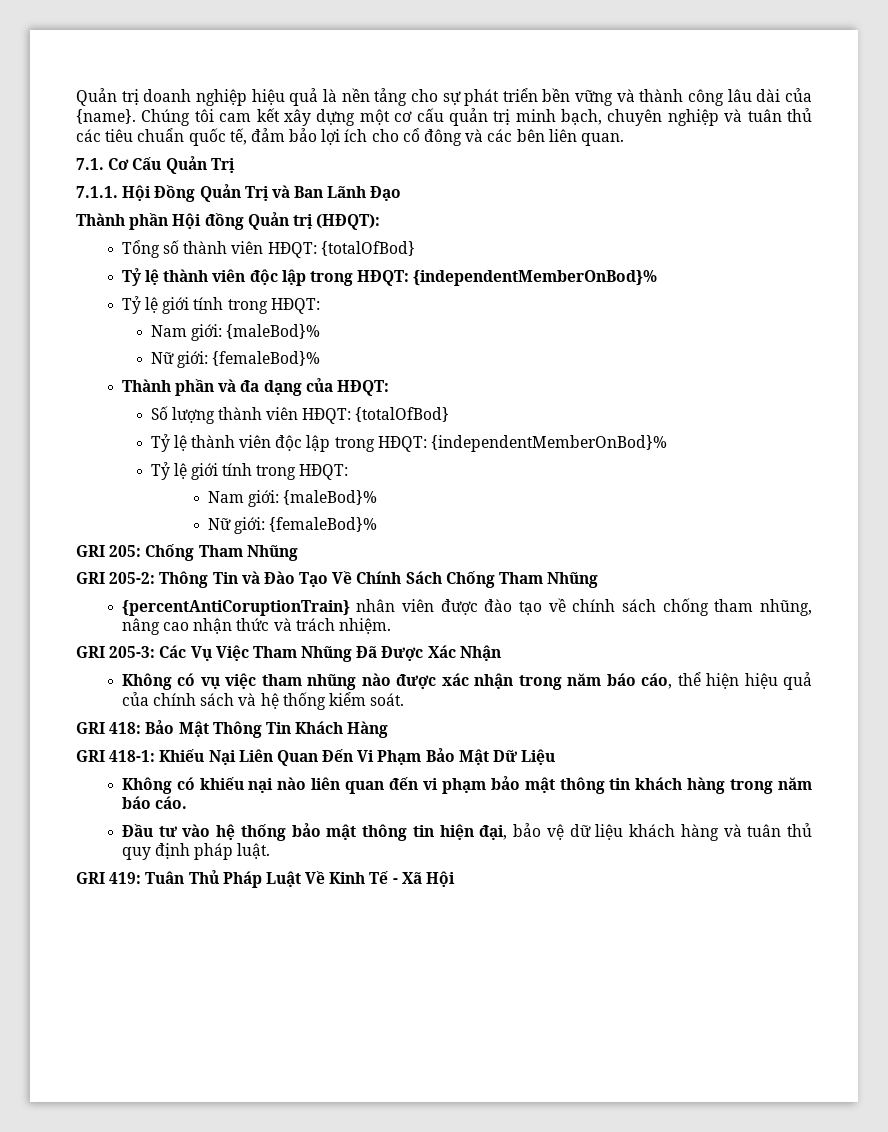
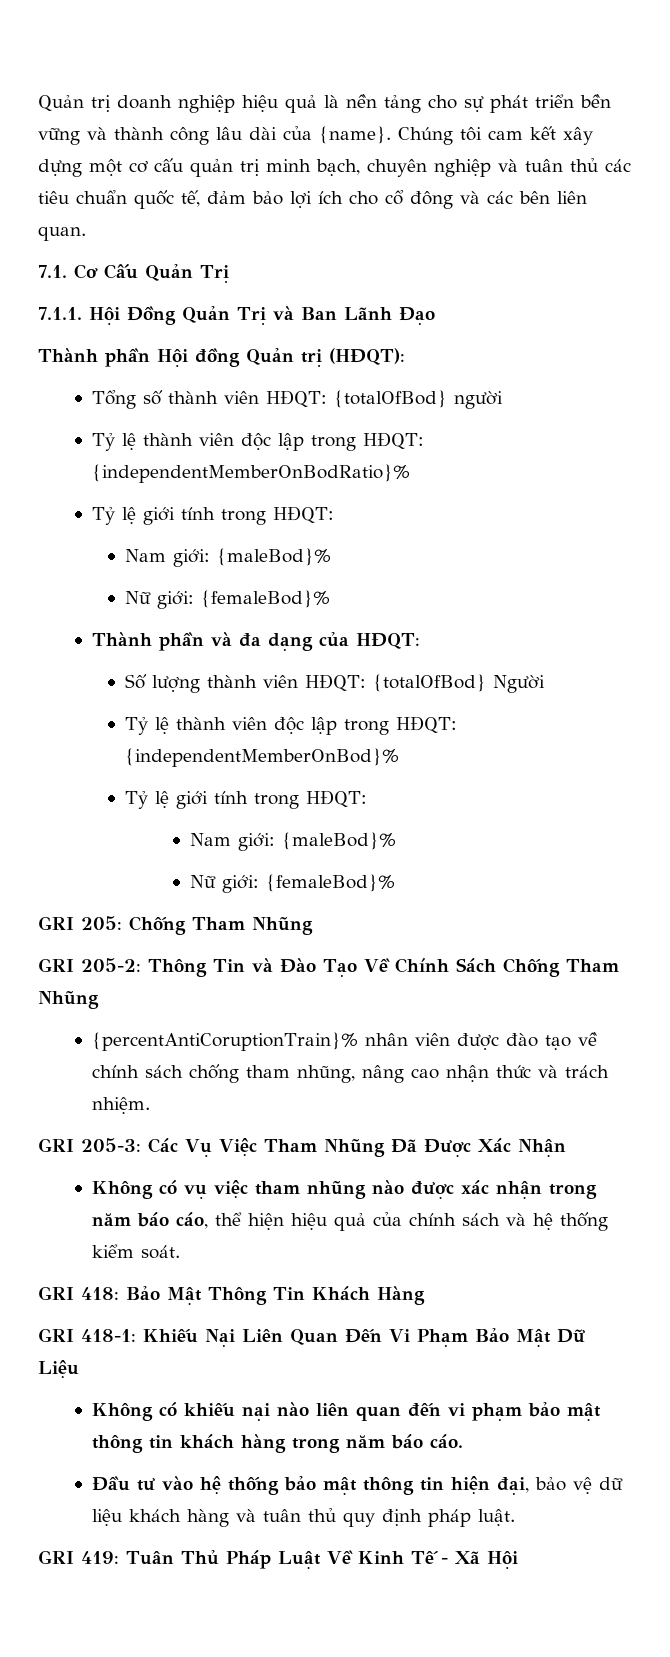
- Tổng số thành viên HĐQT: {totalOfBod}
- Tỷ lệ thành viên độc lập trong HĐQT: {independentMemberOnBod}%
+ Tổng số thành viên HĐQT: {totalOfBod} người
+ Tỷ lệ thành viên độc lập trong HĐQT: {independentMemberOnBodRatio}%
- Số lượng thành viên HĐQT: {totalOfBod}
+ Số lượng thành viên HĐQT: {totalOfBod} Người
- {percentAntiCoruptionTrain} nhân viên được đào tạo về chính sách chống tham nhũng, nâng cao nhận thức và trách nhiệm.
+ {percentAntiCoruptionTrain}% nhân viên được đào tạo về chính sách chống tham nhũng, nâng cao nhận thức và trách nhiệm.

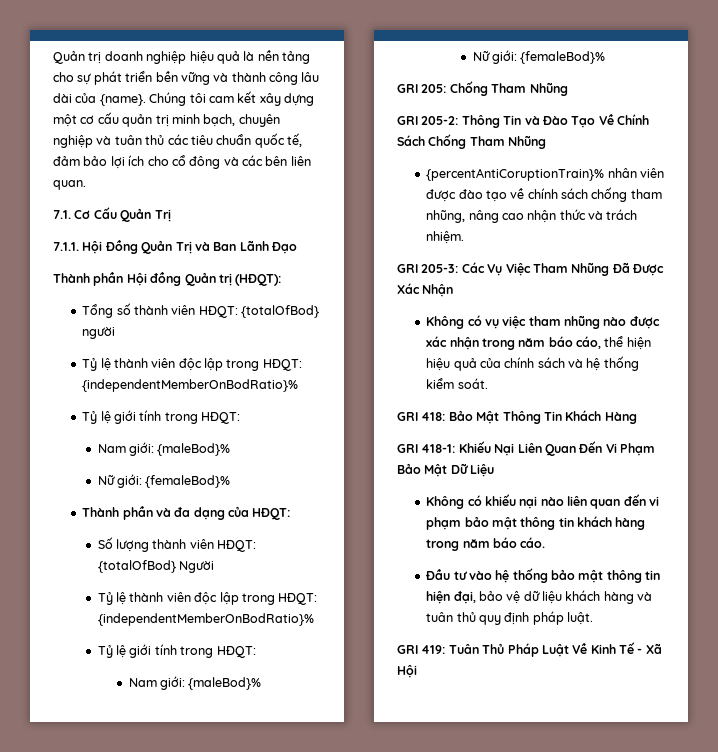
  Số lượng thành viên HĐQT: {totalOfBod} Người
- Tỷ lệ thành viên độc lập trong HĐQT: {independentMemberOnBod}%
+ Tỷ lệ thành viên độc lập trong HĐQT: {independentMemberOnBodRatio}%

